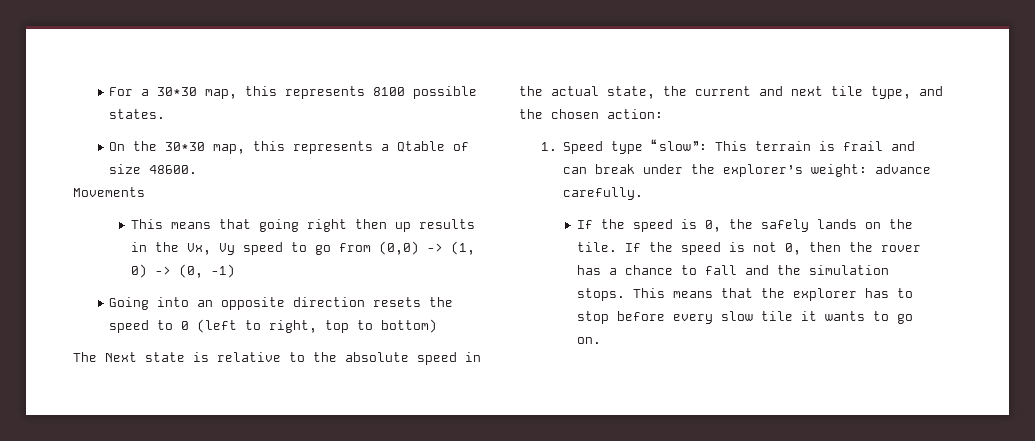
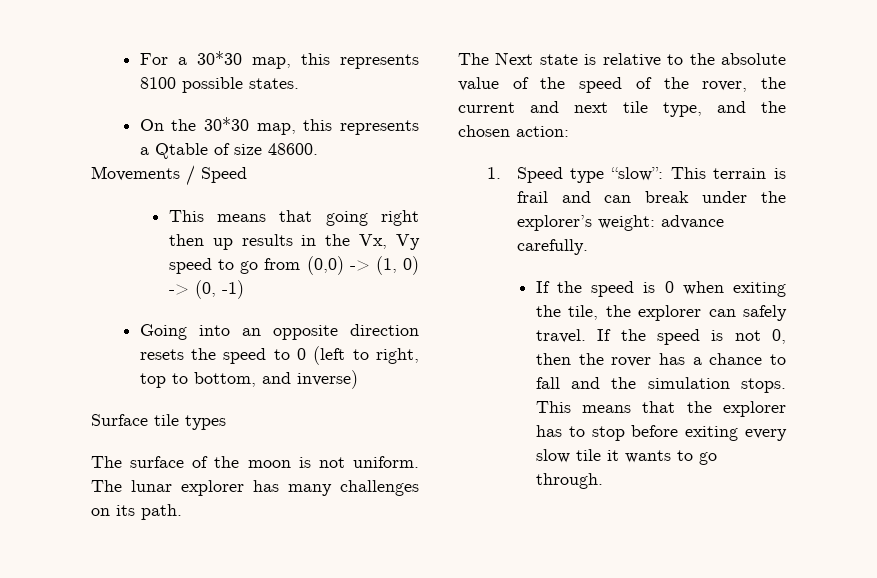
- Movements
+ Movements / Speed
- Going into an opposite direction resets the speed to 0 (left to right, top to bottom)
+ Going into an opposite direction resets the speed to 0 (left to right, top to bottom, and inverse)
+ Surface tile types
+ The surface of the moon is not uniform. The lunar explorer has many challenges on its path.
- The Next state is relative to the absolute speed in the actual state, the current and next tile type, and the chosen action:
+ The Next state is relative to the absolute value of the speed of the rover, the current and next tile type, and the chosen action:
- If the speed is 0, the safely lands on the tile.
+ If the speed is 0 when exiting the tile, the explorer can safely travel.
- This means that the explorer has to stop before every slow tile it wants to go on.
+ This means that the explorer has to stop before exiting every slow tile it wants to go through.

